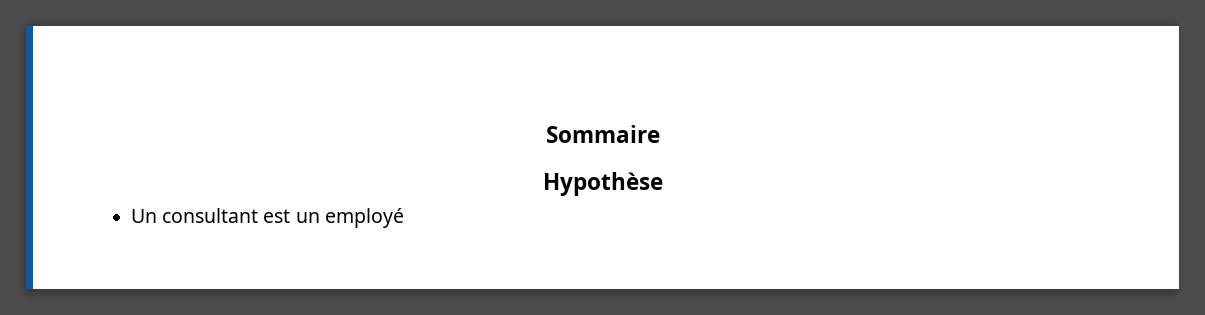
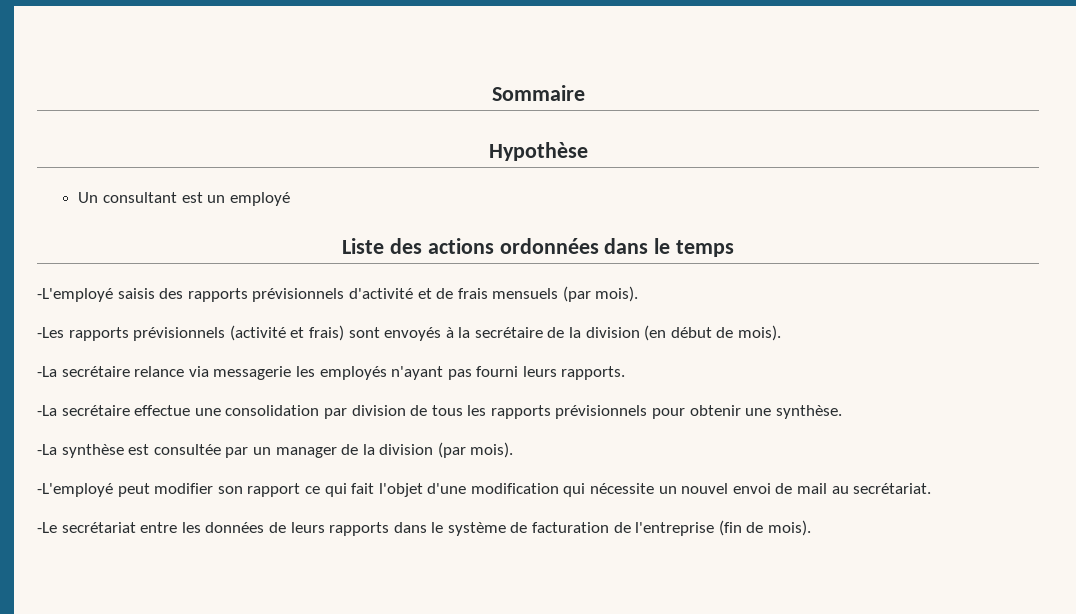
+ Liste des actions ordonnées dans le temps
+ -L'employé saisis des rapports prévisionnels d'activité et de frais mensuels (par mois).
+ -Les rapports prévisionnels (activité et frais) sont envoyés à la secrétaire de la division (en début de mois).
+ -La secrétaire relance via messagerie les employés n'ayant pas fourni leurs rapports.
+ -La secrétaire effectue une consolidation par division de tous les rapports prévisionnels pour obtenir une synthèse.
+ -La synthèse est consultée par un manager de la division (par mois).
+ -L'employé peut modifier son rapport ce qui fait l'objet d'une modification qui nécessite un nouvel envoi de mail au secrétariat.
+ -Le secrétariat entre les données de leurs rapports dans le système de facturation de l'entreprise (fin de mois).

